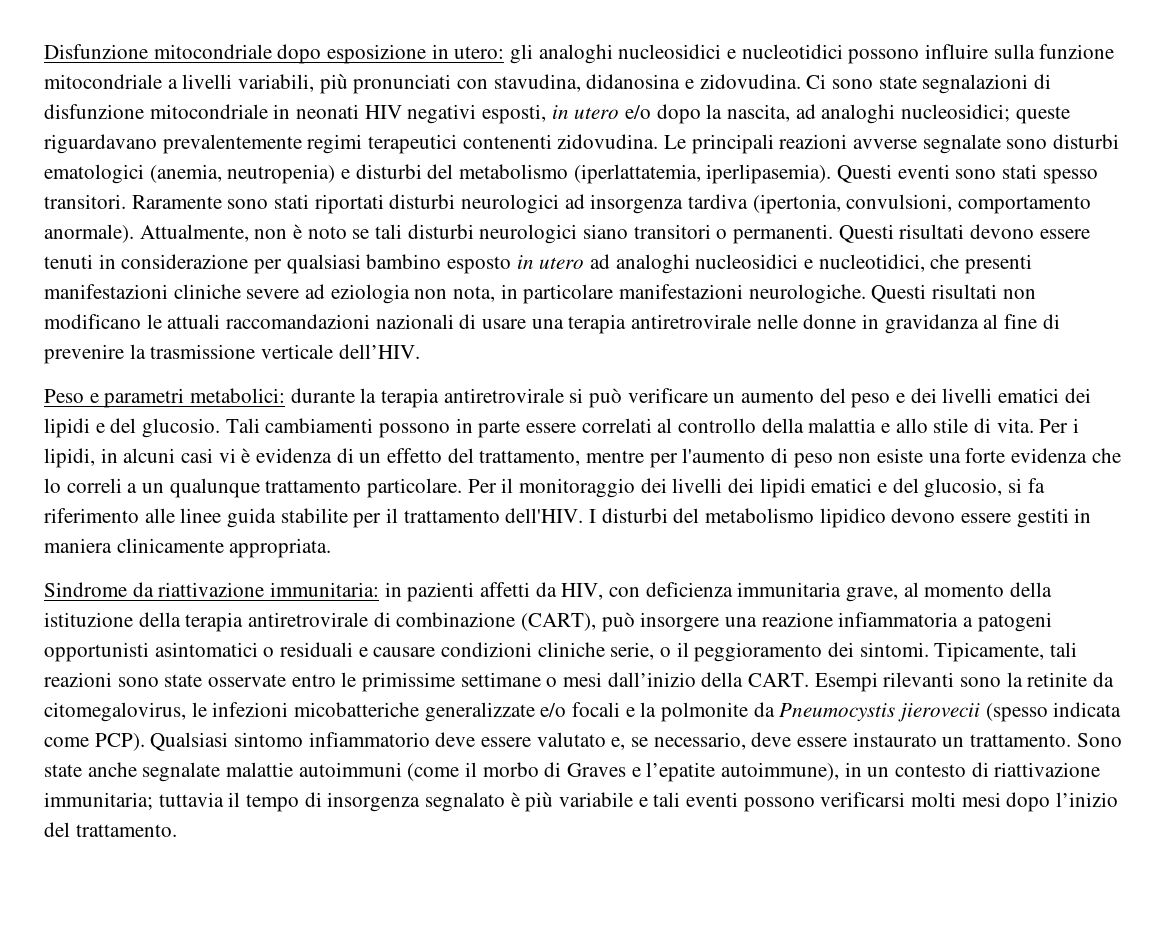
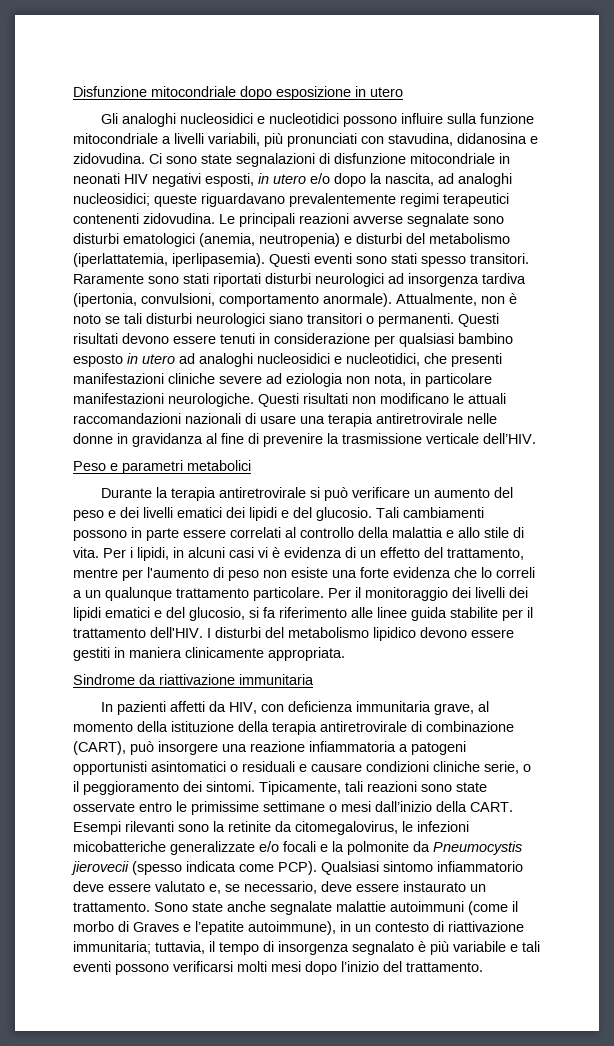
- Disfunzione mitocondriale dopo esposizione in utero: gli analoghi nucleosidici e nucleotidici possono influire sulla funzione mitocondriale a livelli variabili, più pronunciati con stavudina, didanosina e zidovudina.
+ Disfunzione mitocondriale dopo esposizione in utero
+ Gli analoghi nucleosidici e nucleotidici possono influire sulla funzione mitocondriale a livelli variabili, più pronunciati con stavudina, didanosina e zidovudina.
- Peso e parametri metabolici: durante la terapia antiretrovirale si può verificare un aumento del peso e dei livelli ematici dei lipidi e del glucosio.
+ Peso e parametri metabolici
+ Durante la terapia antiretrovirale si può verificare un aumento del peso e dei livelli ematici dei lipidi e del glucosio.
- Sindrome da riattivazione immunitaria: in pazienti affetti da HIV, con deficienza immunitaria grave, al momento della istituzione della terapia antiretrovirale di combinazione (CART), può insorgere una reazione infiammatoria a patogeni opportunisti asintomatici o residuali e causare condizioni cliniche serie, o il peggioramento dei sintomi.
+ Sindrome da riattivazione immunitaria
+ In pazienti affetti da HIV, con deficienza immunitaria grave, al momento della istituzione della terapia antiretrovirale di combinazione (CART), può insorgere una reazione infiammatoria a patogeni opportunisti asintomatici o residuali e causare condizioni cliniche serie, o il peggioramento dei sintomi.
- Sono state anche segnalate malattie autoimmuni (come il morbo di Graves e l’epatite autoimmune), in un contesto di riattivazione immunitaria; tuttavia il tempo di insorgenza segnalato è più variabile e tali eventi possono verificarsi molti mesi dopo l’inizio del trattamento.
+ Sono state anche segnalate malattie autoimmuni (come il morbo di Graves e l’epatite autoimmune), in un contesto di riattivazione immunitaria; tuttavia, il tempo di insorgenza segnalato è più variabile e tali eventi possono verificarsi molti mesi dopo l’inizio del trattamento.

